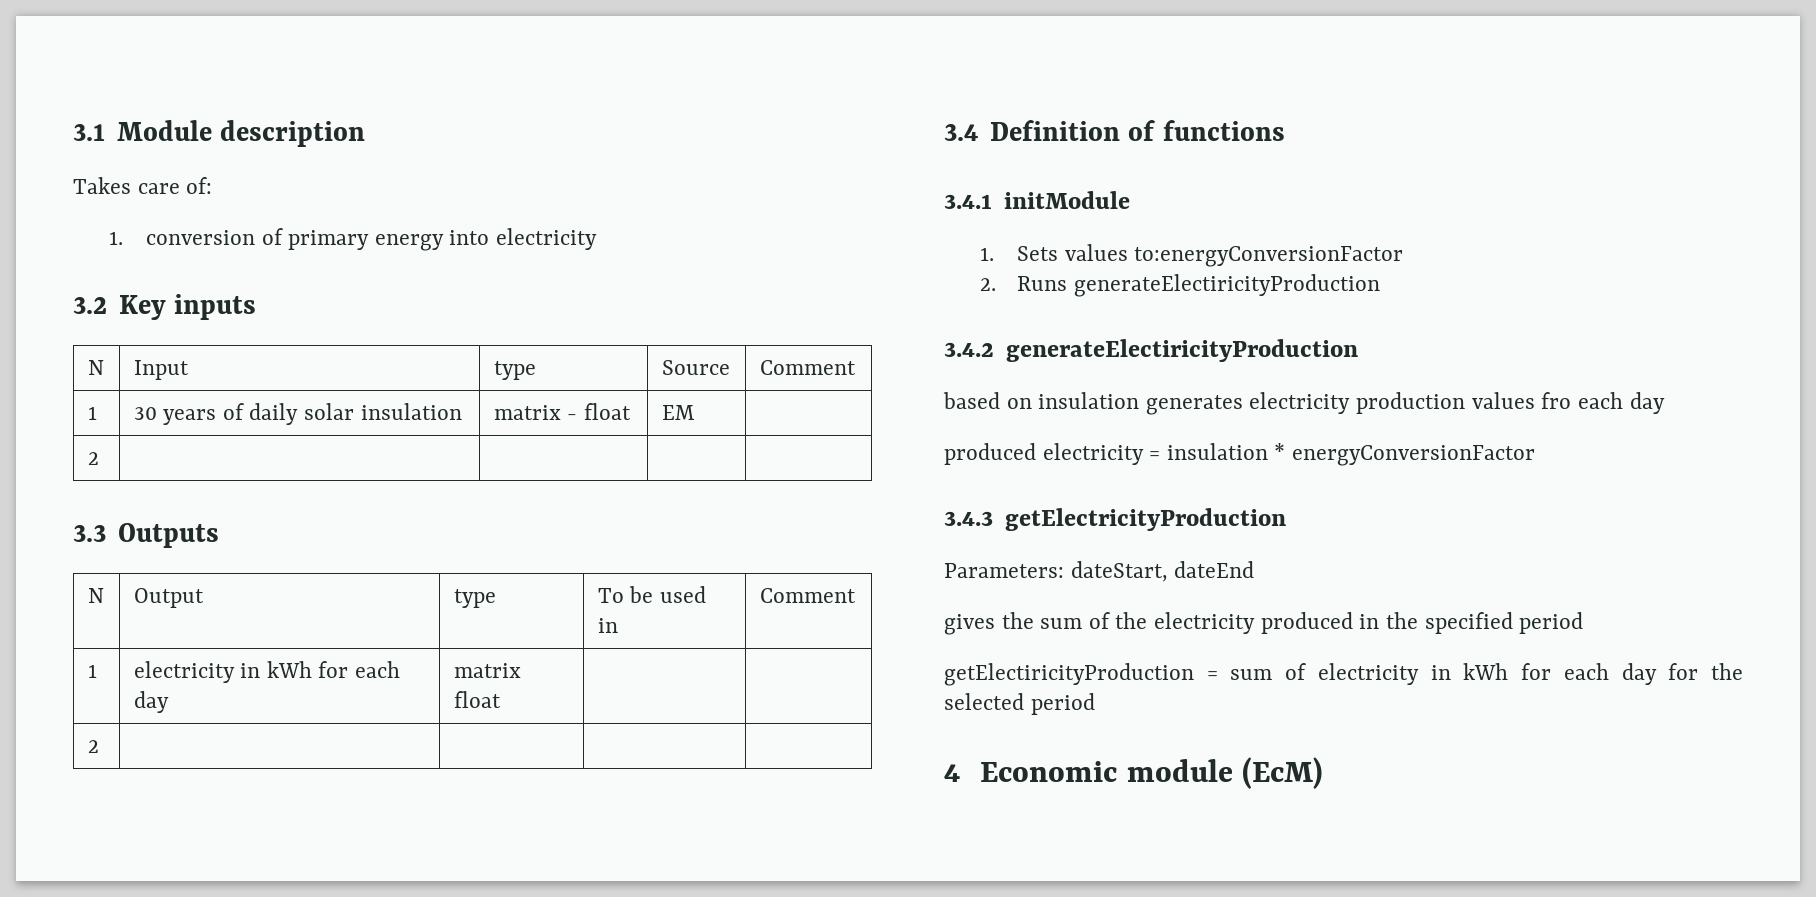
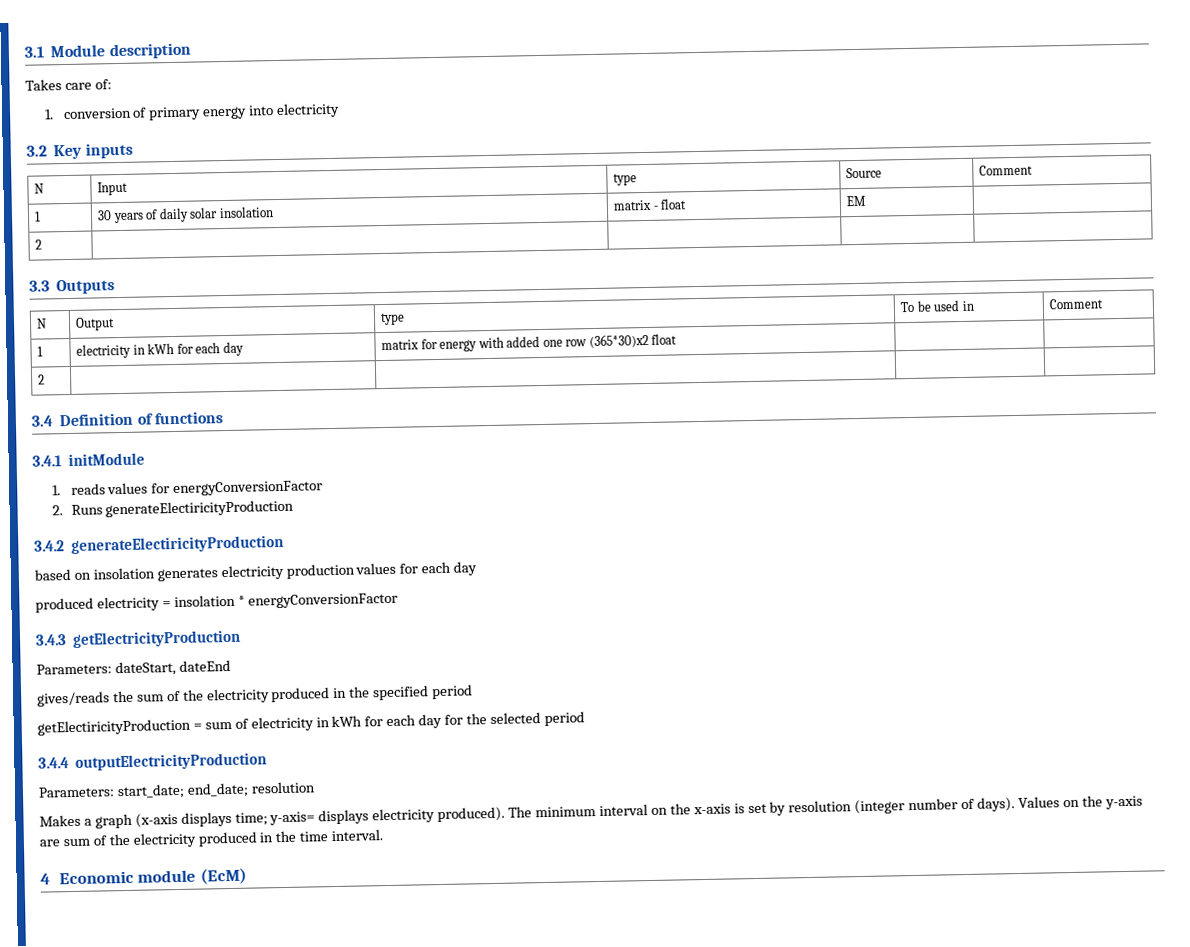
- 1 | 30 years of daily solar insulation | matrix - float | EM |
+ 1 | 30 years of daily solar insolation | matrix - float | EM |
- 1 | electricity in kWh for each day | matrix float | |
+ 1 | electricity in kWh for each day | matrix for energy with added one row (365*30)x2 float | |
- 1. Sets values to:energyConversionFactor
+ 1. reads values for energyConversionFactor
- based on insulation generates electricity production values fro each day
+ based on insolation generates electricity production values for each day
- produced electricity = insulation * energyConversionFactor
+ produced electricity = insolation * energyConversionFactor
- gives the sum of the electricity produced in the specified period
+ gives/reads the sum of the electricity produced in the specified period
+ 3.4.4 outputElectricityProduction
+ Parameters: start_date; end_date; resolution
+ Makes a graph (x-axis displays time; y-axis= displays electricity produced). The minimum interval on the x-axis is set by resolution (integer number of days). Values on the y-axis are sum of the electricity produced in the time interval.

